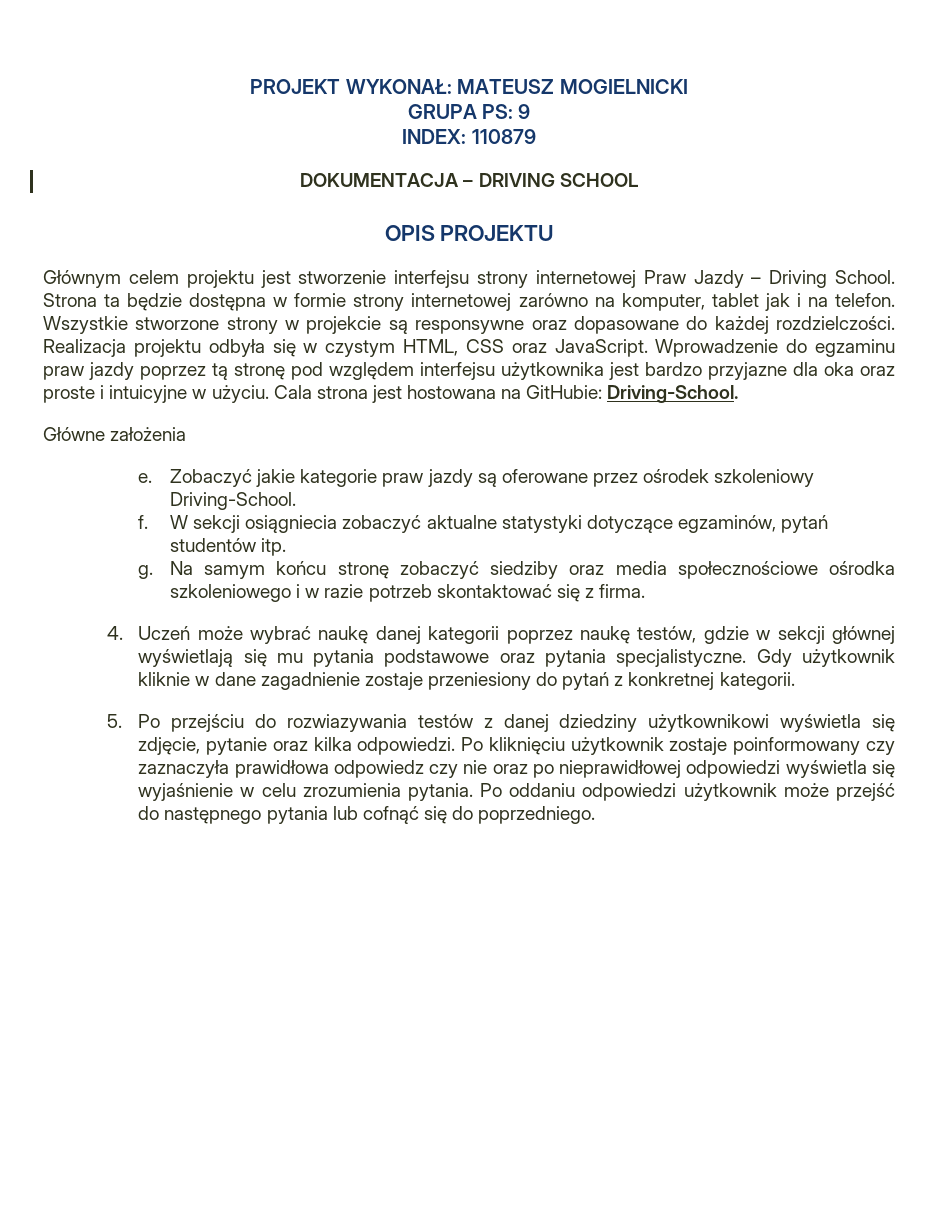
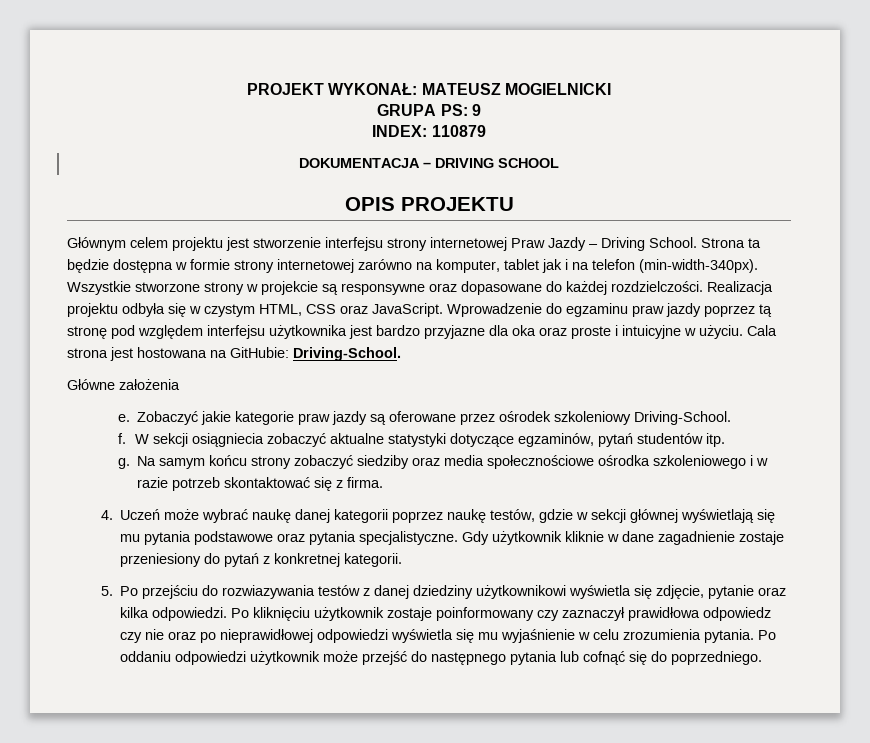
- Strona ta będzie dostępna w formie strony internetowej zarówno na komputer, tablet jak i na telefon.
+ Strona ta będzie dostępna w formie strony internetowej zarówno na komputer, tablet jak i na telefon (min-width-340px).
- Na samym końcu stronę zobaczyć siedziby oraz media społecznościowe ośrodka szkoleniowego i w razie potrzeb skontaktować się z firma.
+ Na samym końcu strony zobaczyć siedziby oraz media społecznościowe ośrodka szkoleniowego i w razie potrzeb skontaktować się z firma.
- Po kliknięciu użytkownik zostaje poinformowany czy zaznaczyła prawidłowa odpowiedz czy nie oraz po nieprawidłowej odpowiedzi wyświetla się wyjaśnienie w celu zrozumienia pytania.
+ Po kliknięciu użytkownik zostaje poinformowany czy zaznaczył prawidłowa odpowiedz czy nie oraz po nieprawidłowej odpowiedzi wyświetla się mu wyjaśnienie w celu zrozumienia pytania.

